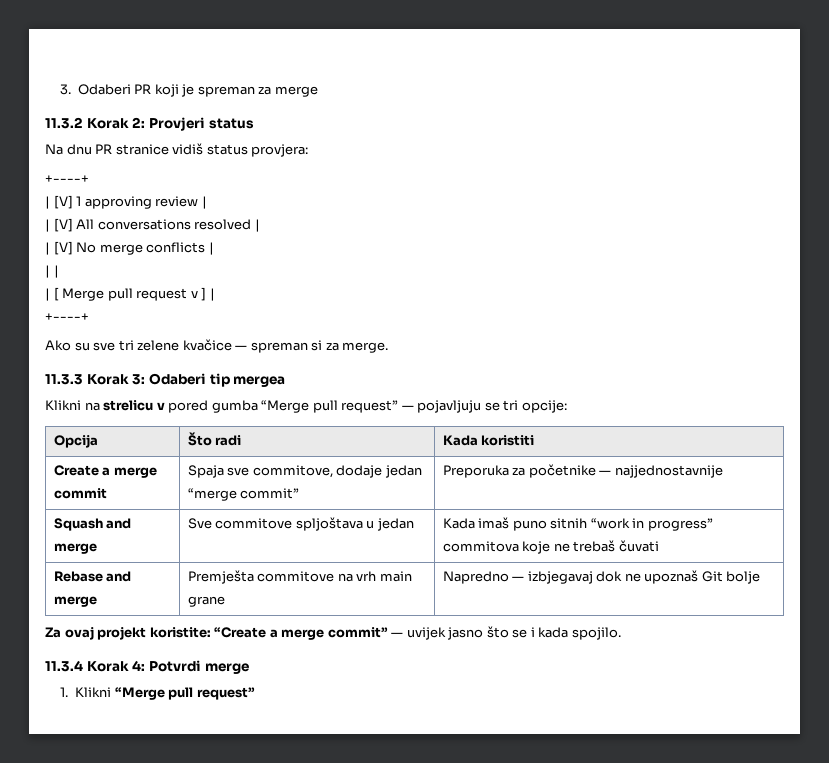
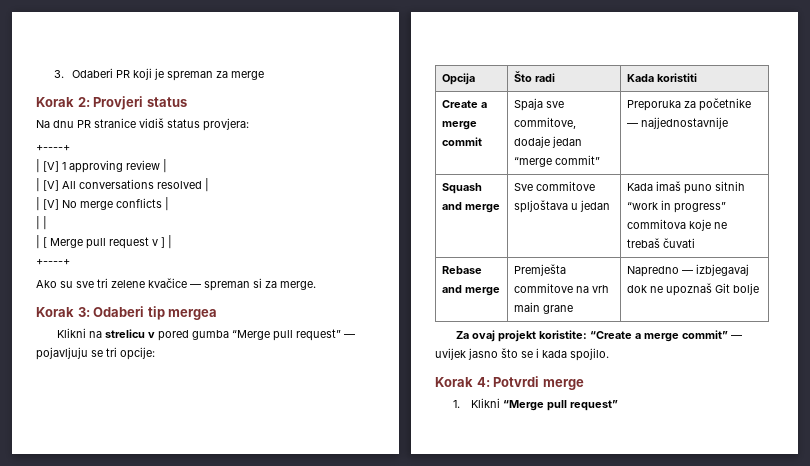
- 11.3.2 Korak 2: Provjeri status
+ Korak 2: Provjeri status
- 11.3.3 Korak 3: Odaberi tip mergea
+ Korak 3: Odaberi tip mergea
- 11.3.4 Korak 4: Potvrdi merge
+ Korak 4: Potvrdi merge

